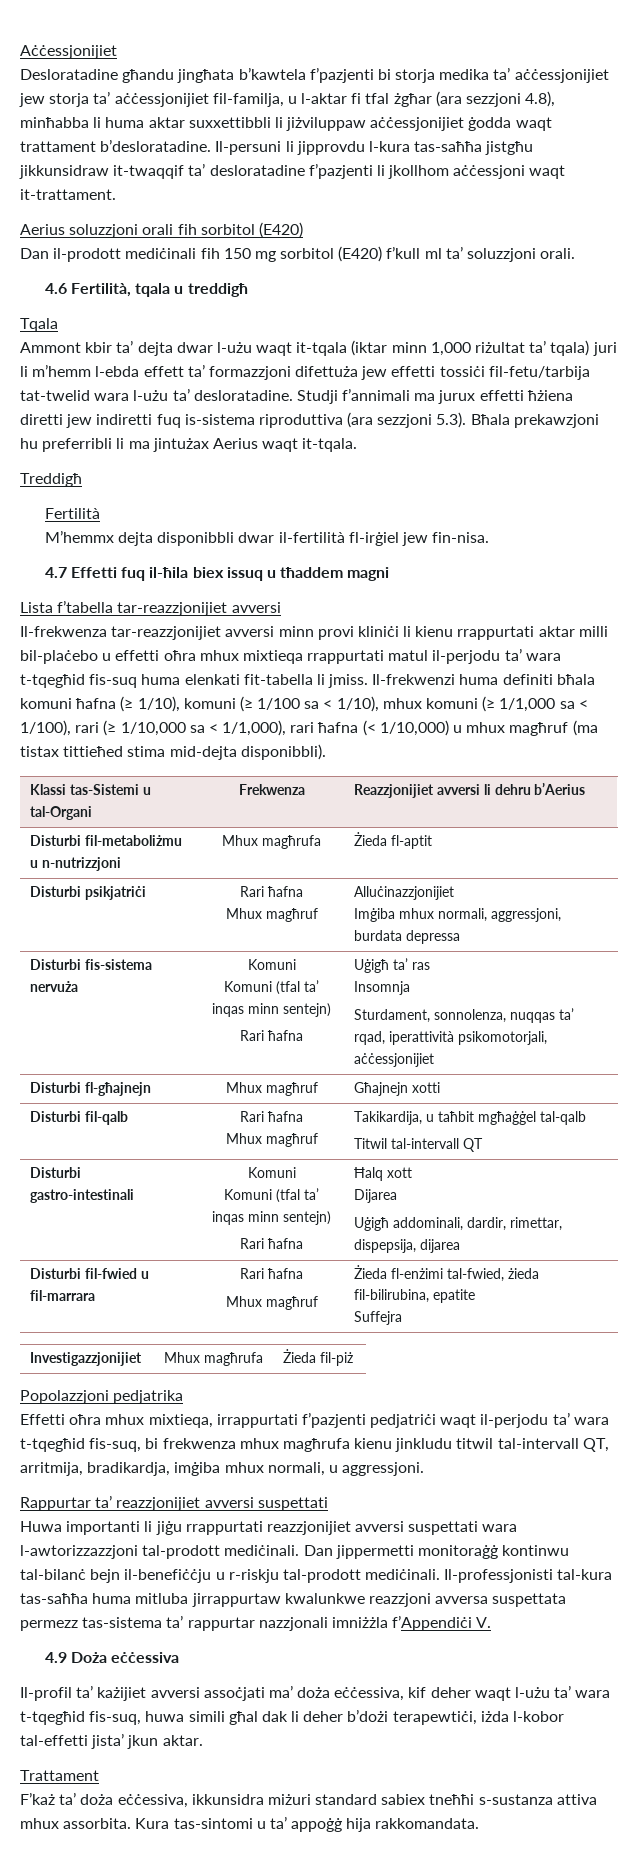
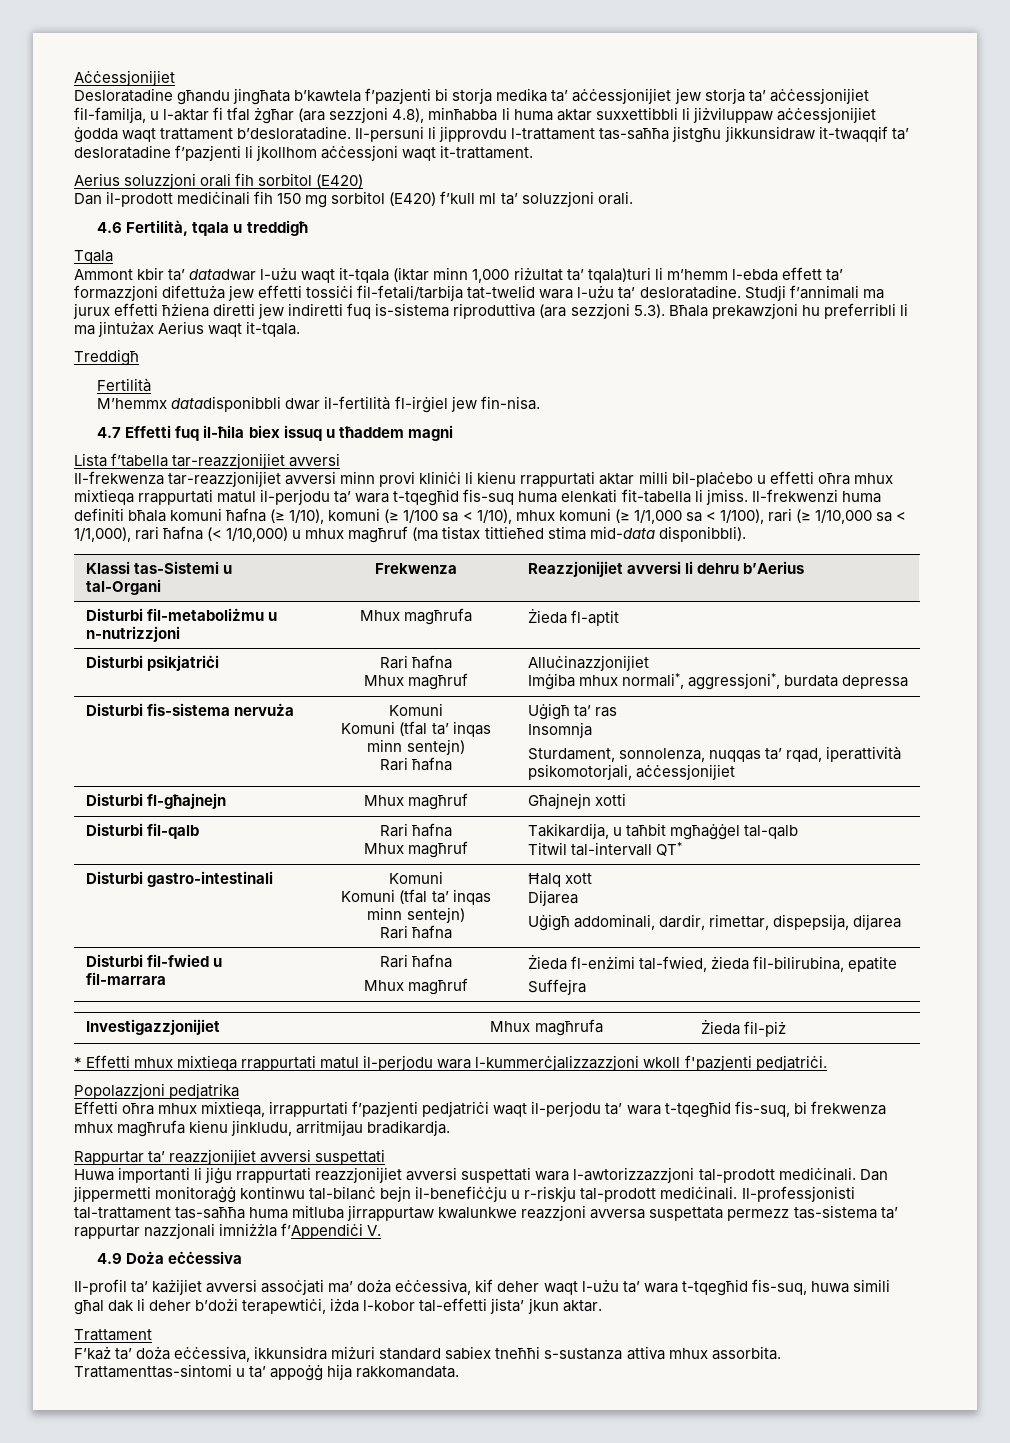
- Il-persuni li jipprovdu l-kura tas-saħħa jistgħu jikkunsidraw it-twaqqif ta’ desloratadine f’pazjenti li jkollhom aċċessjoni waqt it-trattament.
+ Il-persuni li jipprovdu l-trattament tas-saħħa jistgħu jikkunsidraw it-twaqqif ta’ desloratadine f’pazjenti li jkollhom aċċessjoni waqt it-trattament.
- Ammont kbir ta’ dejta dwar l-użu waqt it-tqala (iktar minn 1,000 riżultat ta’ tqala) juri li m’hemm l-ebda effett ta’ formazzjoni difettuża jew effetti tossiċi fil-fetu/tarbija tat-twelid wara l-użu ta’ desloratadine.
+ Ammont kbir ta’ datadwar l-użu waqt it-tqala (iktar minn 1,000 riżultat ta’ tqala)turi li m’hemm l-ebda effett ta’ formazzjoni difettuża jew effetti tossiċi fil-fetali/tarbija tat-twelid wara l-użu ta’ desloratadine.
- M’hemmx dejta disponibbli dwar il-fertilità fl-irġiel jew fin-nisa.
+ M’hemmx datadisponibbli dwar il-fertilità fl-irġiel jew fin-nisa.
- Il-frekwenzi huma definiti bħala komuni ħafna (≥ 1/10), komuni (≥ 1/100 sa < 1/10), mhux komuni (≥ 1/1,000 sa < 1/100), rari (≥ 1/10,000 sa < 1/1,000), rari ħafna (< 1/10,000) u mhux magħruf (ma tistax tittieħed stima mid-dejta disponibbli).
+ Il-frekwenzi huma definiti bħala komuni ħafna (≥ 1/10), komuni (≥ 1/100 sa < 1/10), mhux komuni (≥ 1/1,000 sa < 1/100), rari (≥ 1/10,000 sa < 1/1,000), rari ħafna (< 1/10,000) u mhux magħruf (ma tistax tittieħed stima mid-data disponibbli).
  Disturbi psikjatriċi | Rari ħafna
  Mhux magħruf | Alluċinazzjonijiet
- Imġiba mhux normali, aggressjoni, burdata depressa
+ Imġiba mhux normali*, aggressjoni*, burdata depressa
  Disturbi fil-qalb | Rari ħafna
  Mhux magħruf | Takikardija, u taħbit mgħaġġel tal-qalb
- Titwil tal-intervall QT
+ Titwil tal-intervall QT*
+ * Effetti mhux mixtieqa rrappurtati matul il-perjodu wara l-kummerċjalizzazzjoni wkoll f'pazjenti pedjatriċi.
- Effetti oħra mhux mixtieqa, irrappurtati f’pazjenti pedjatriċi waqt il-perjodu ta’ wara t-tqegħid fis-suq, bi frekwenza mhux magħrufa kienu jinkludu titwil tal-intervall QT, arritmija, bradikardja, imġiba mhux normali, u aggressjoni.
+ Effetti oħra mhux mixtieqa, irrappurtati f’pazjenti pedjatriċi waqt il-perjodu ta’ wara t-tqegħid fis-suq, bi frekwenza mhux magħrufa kienu jinkludu, arritmijau bradikardja.
- Il-professjonisti tal-kura tas-saħħa huma mitluba jirrappurtaw kwalunkwe reazzjoni avversa suspettata permezz tas-sistema ta’ rappurtar nazzjonali imniżżla f’Appendiċi V.
+ Il-professjonisti tal-trattament tas-saħħa huma mitluba jirrappurtaw kwalunkwe reazzjoni avversa suspettata permezz tas-sistema ta’ rappurtar nazzjonali imniżżla f’Appendiċi V.
- Kura tas-sintomi u ta’ appoġġ hija rakkomandata.
+ Trattamenttas-sintomi u ta’ appoġġ hija rakkomandata.

